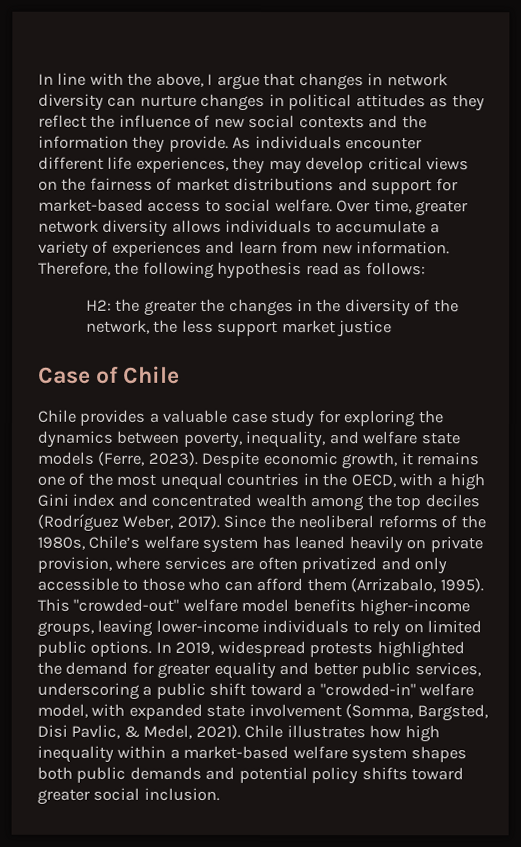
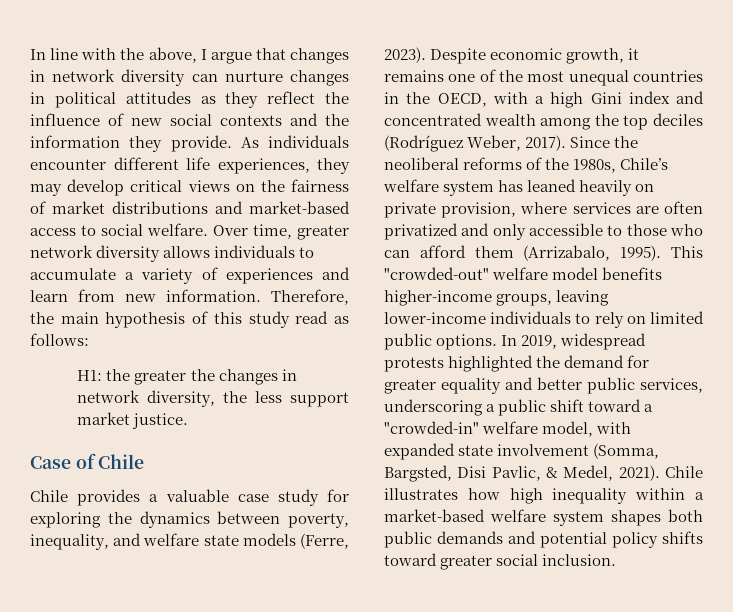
- As individuals encounter different life experiences, they may develop critical views on the fairness of market distributions and support for market-based access to social welfare.
+ As individuals encounter different life experiences, they may develop critical views on the fairness of market distributions and market-based access to social welfare.
- Therefore, the following hypothesis read as follows:
+ Therefore, the main hypothesis of this study read as follows:
- H2: the greater the changes in the diversity of the network, the less support market justice
+ H1: the greater the changes in network diversity, the less support market justice.

